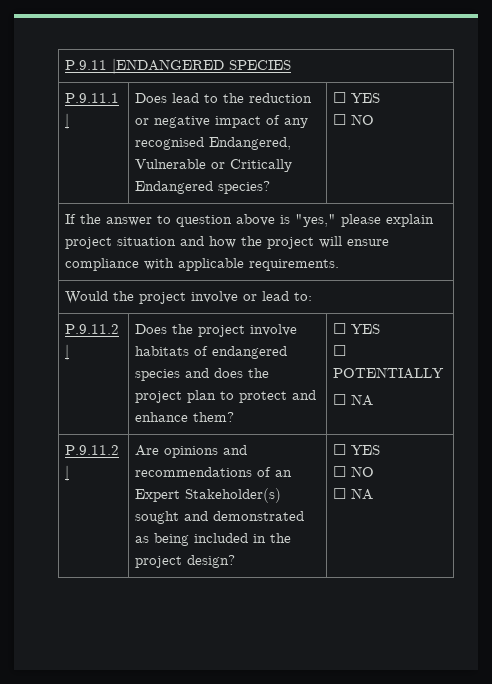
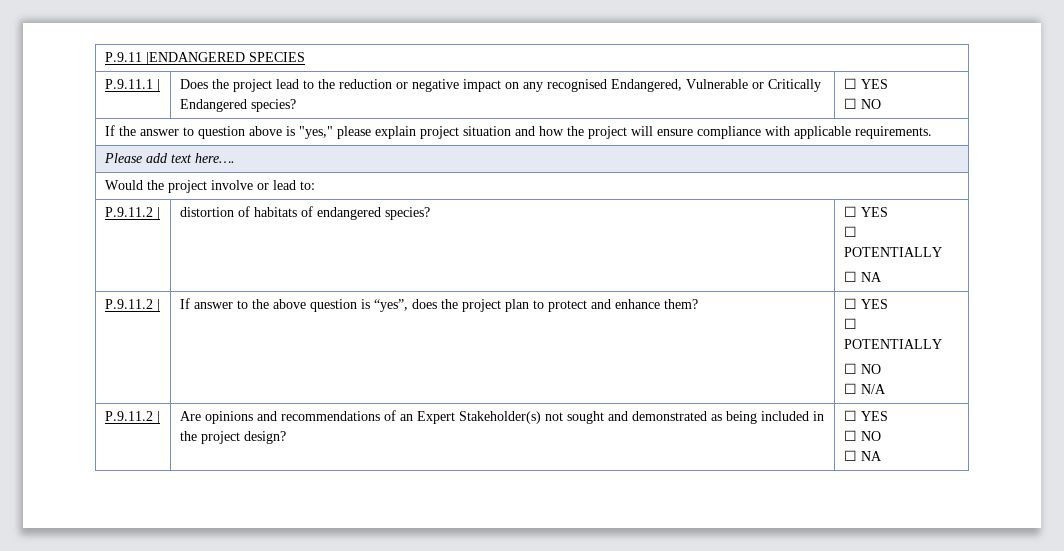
- P.9.11.1 | | Does lead to the reduction or negative impact of any recognised Endangered, Vulnerable or Critically Endangered species? | ☐ YES
+ P.9.11.1 | | Does the project lead to the reduction or negative impact on any recognised Endangered, Vulnerable or Critically Endangered species? | ☐ YES
+ Please add text here….
- P.9.11.2 | | Does the project involve habitats of endangered species and does the project plan to protect and enhance them? | ☐ YES
+ P.9.11.2 | | distortion of habitats of endangered species? | ☐ YES
  ☐ POTENTIALLY
  ☐ NA
+ P.9.11.2 | | If answer to the above question is “yes”, does the project plan to protect and enhance them? | ☐ YES
+ ☐ POTENTIALLY
+ ☐ NO
+ ☐ N/A
- P.9.11.2 | | Are opinions and recommendations of an Expert Stakeholder(s) sought and demonstrated as being included in the project design? | ☐ YES
+ P.9.11.2 | | Are opinions and recommendations of an Expert Stakeholder(s) not sought and demonstrated as being included in the project design? | ☐ YES

